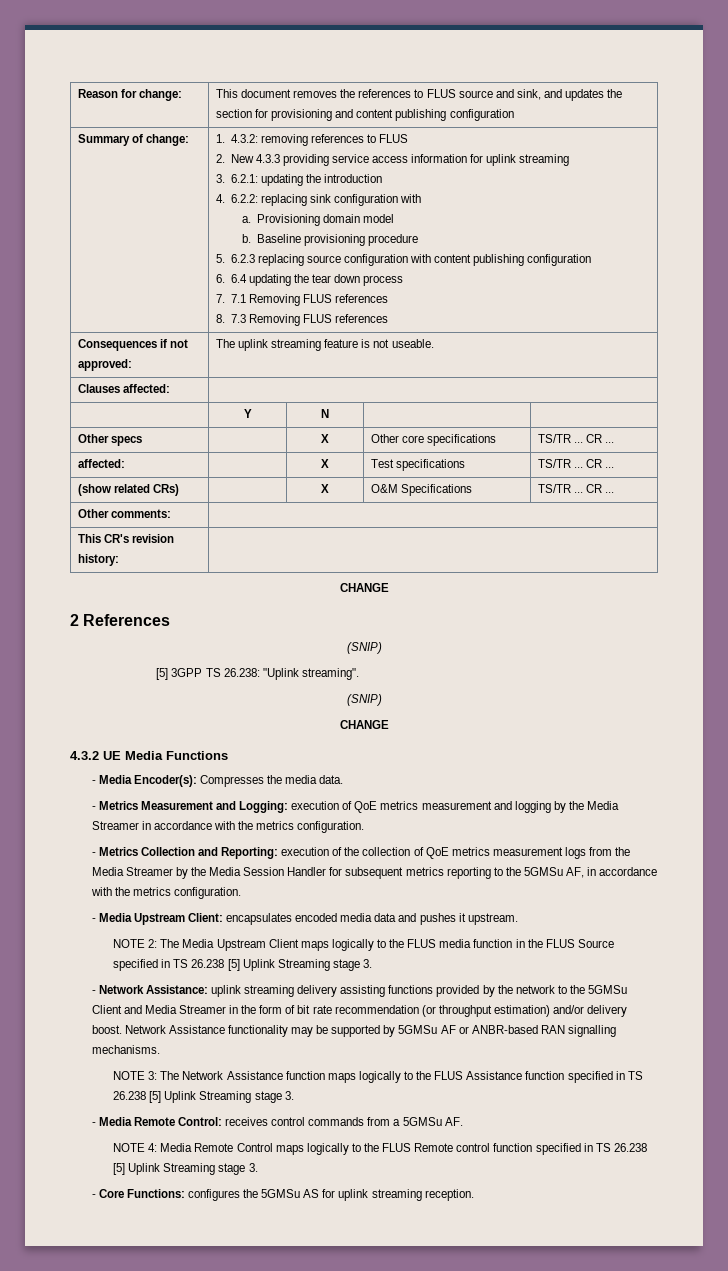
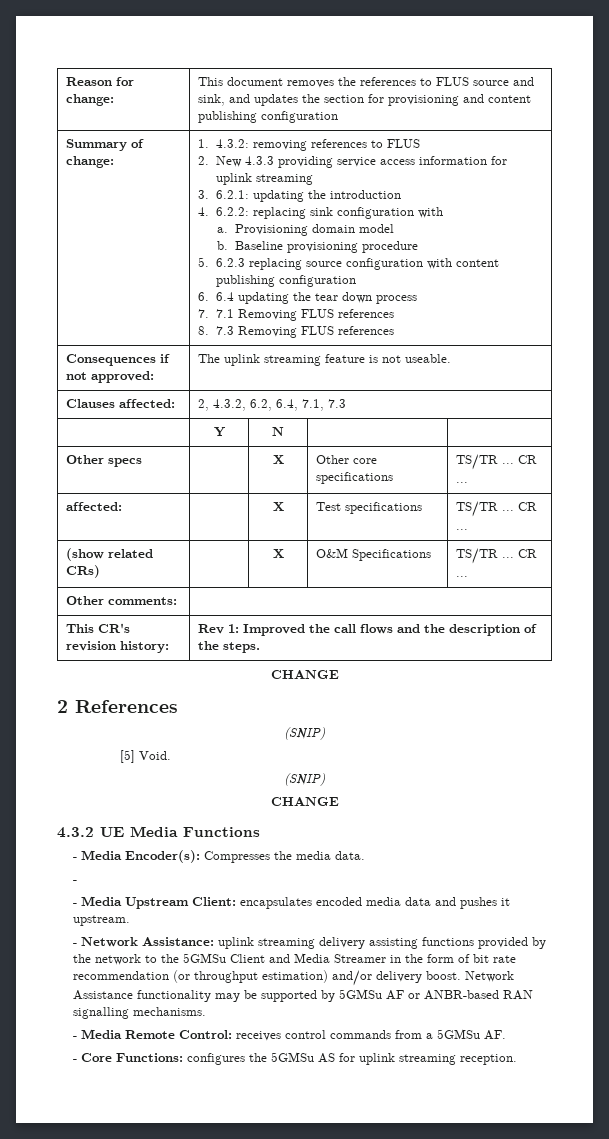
- Clauses affected: |
+ Clauses affected: | 2, 4.3.2, 6.2, 6.4, 7.1, 7.3
- This CR's revision history: |
+ This CR's revision history: | Rev 1: Improved the call flows and the description of the steps.
- [5] 3GPP TS 26.238: "Uplink streaming".
+ [5] Void.
  - Media Encoder(s): Compresses the media data.
- - Metrics Measurement and Logging: execution of QoE metrics measurement and logging by the Media Streamer in accordance with the metrics configuration.
- - Metrics Collection and Reporting: execution of the collection of QoE metrics measurement logs from the Media Streamer by the Media Session Handler for subsequent metrics reporting to the 5GMSu AF, in accordance with the metrics configuration.
+ -
- NOTE 2: The Media Upstream Client maps logically to the FLUS media function in the FLUS Source specified in TS 26.238 [5] Uplink Streaming stage 3.
- NOTE 3: The Network Assistance function maps logically to the FLUS Assistance function specified in TS 26.238 [5] Uplink Streaming stage 3.
- NOTE 4: Media Remote Control maps logically to the FLUS Remote control function specified in TS 26.238 [5] Uplink Streaming stage 3.

